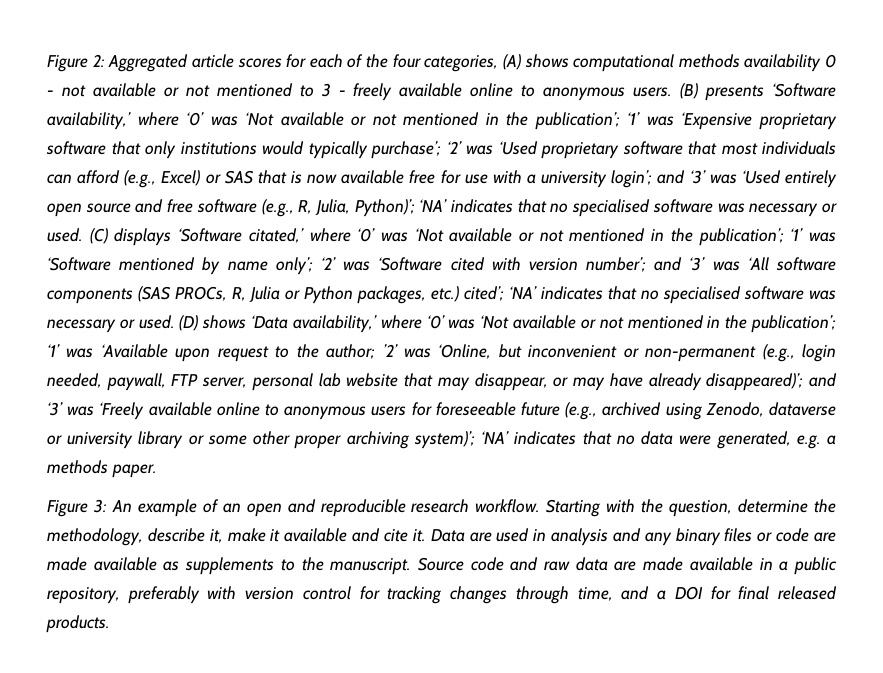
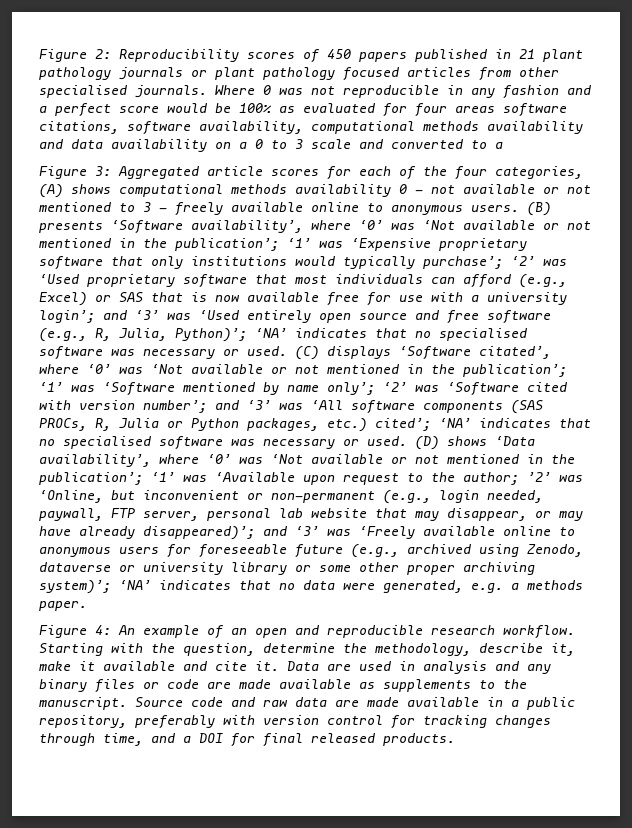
- Figure 2: Aggregated article scores for each of the four categories, (A) shows computational methods availability 0 - not available or not mentioned to 3 - freely available online to anonymous users.
+ Figure 2: Reproducibility scores of 450 papers published in 21 plant pathology journals or plant pathology focused articles from other specialised journals. Where 0 was not reproducible in any fashion and a perfect score would be 100% as evaluated for four areas software citations, software availability, computational methods availability and data availability on a 0 to 3 scale and converted to a
+ Figure 3: Aggregated article scores for each of the four categories, (A) shows computational methods availability 0 - not available or not mentioned to 3 - freely available online to anonymous users.
- (B) presents ‘Software availability,’ where ‘0’ was ‘Not available or not mentioned in the publication’;
+ (B) presents ‘Software availability’, where ‘0’ was ‘Not available or not mentioned in the publication’;
- (C) displays ‘Software citated,’ where ‘0’ was ‘Not available or not mentioned in the publication’; ‘1’ was ‘Software mentioned by name only’; ‘2’ was ‘Software cited with version number’; and ‘3’ was ‘All software components (SAS PROCs, R, Julia or Python packages, etc.) cited’; ‘NA’ indicates that no specialised software was necessary or used.
+ (C) displays ‘Software citated’, where ‘0’ was ‘Not available or not mentioned in the publication’; ‘1’ was ‘Software mentioned by name only’; ‘2’ was ‘Software cited with version number’; and ‘3’ was ‘All software components (SAS PROCs, R, Julia or Python packages, etc.) cited’; ‘NA’ indicates that no specialised software was necessary or used.
- (D) shows ‘Data availability,’ where ‘0’ was ‘Not available or not mentioned in the publication’;
+ (D) shows ‘Data availability’, where ‘0’ was ‘Not available or not mentioned in the publication’;
- Figure 3: An example of an open and reproducible research workflow.
+ Figure 4: An example of an open and reproducible research workflow.

